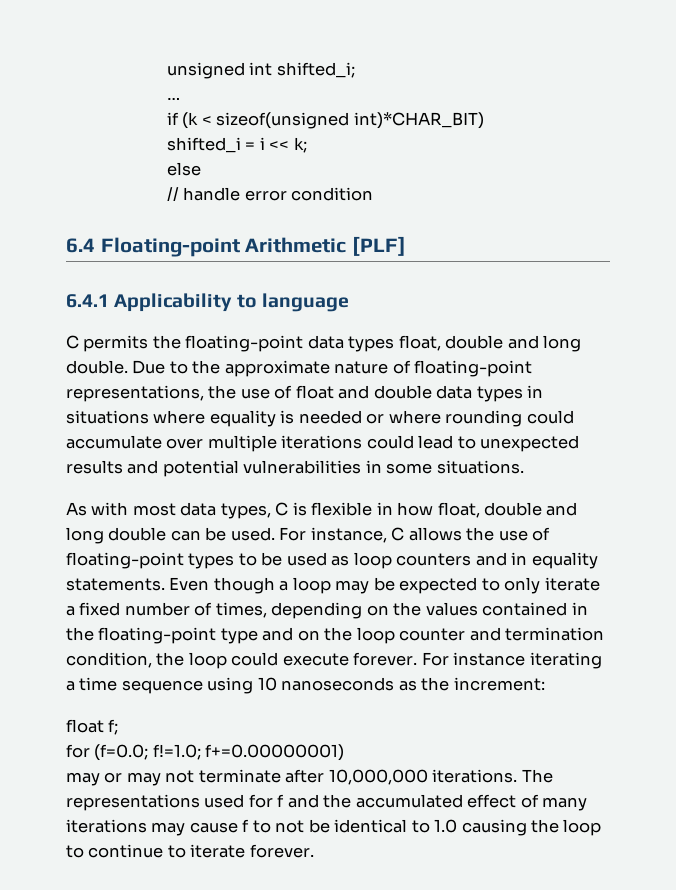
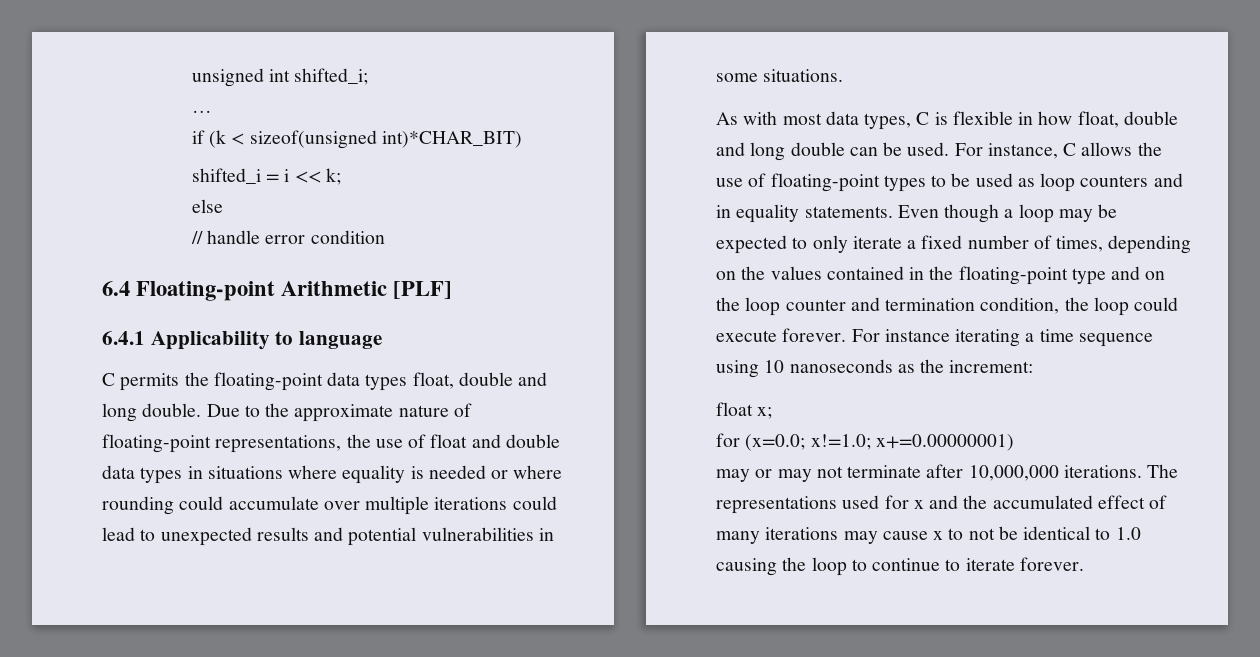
- float f;
- for (f=0.0; f!=1.0; f+=0.00000001)
+ float x;
+ for (x=0.0; x!=1.0; x+=0.00000001)
- The representations used for f and the accumulated effect of many iterations may cause f to not be identical to 1.0 causing the loop to continue to iterate forever.
+ The representations used for x and the accumulated effect of many iterations may cause x to not be identical to 1.0 causing the loop to continue to iterate forever.

